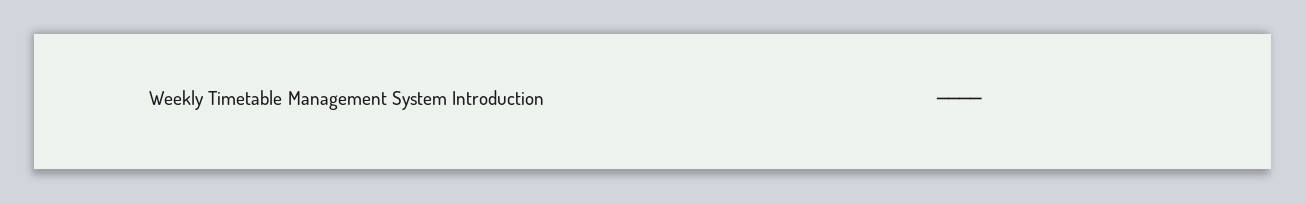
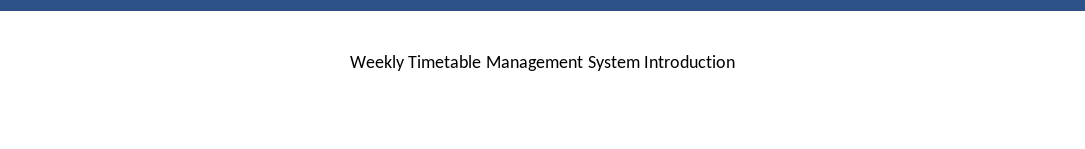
- ────

